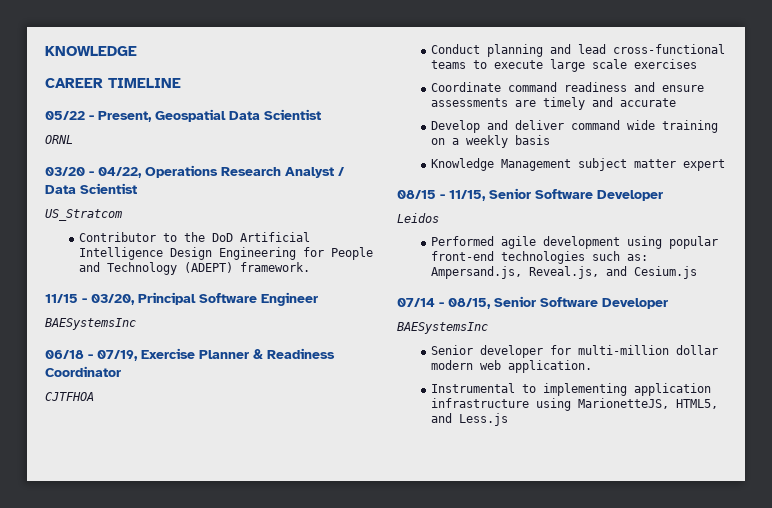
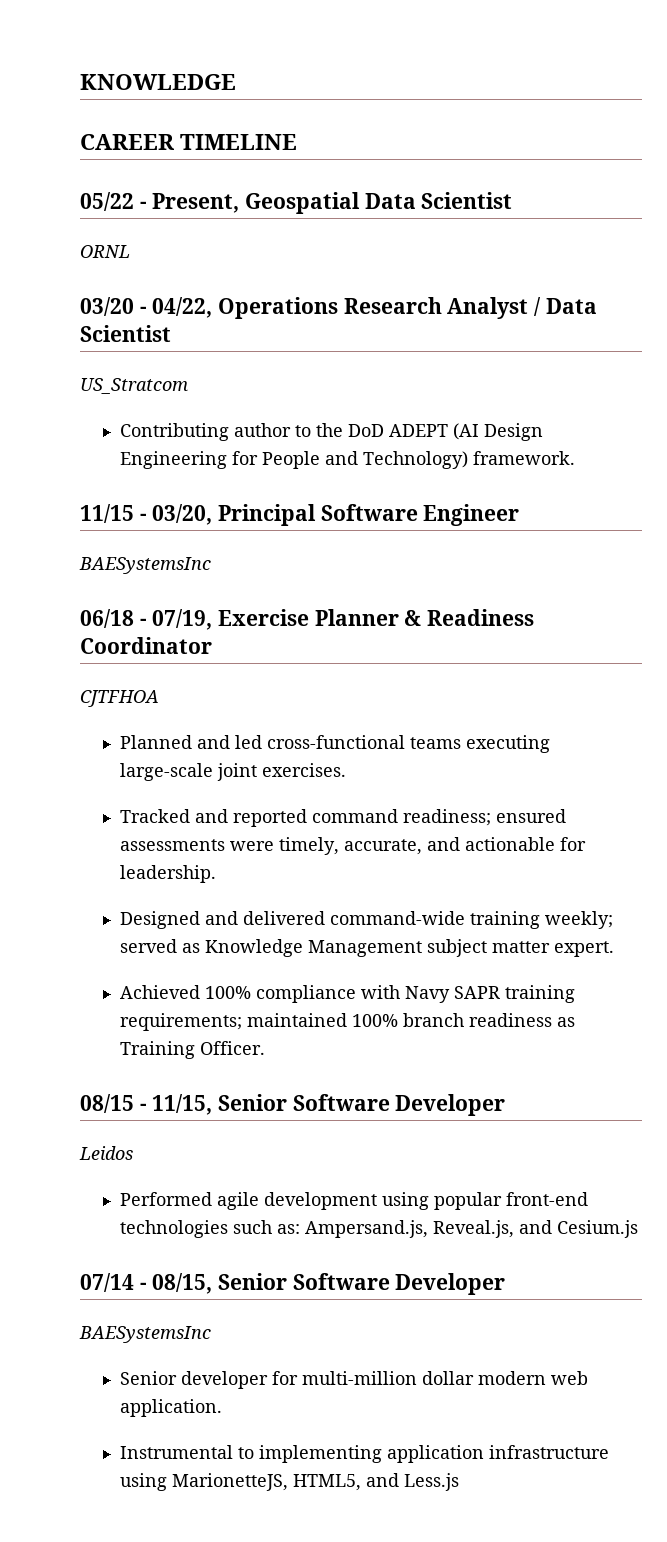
- Contributor to the DoD Artificial Intelligence Design Engineering for People and Technology (ADEPT) framework.
+ Contributing author to the DoD ADEPT (AI Design Engineering for People and Technology) framework.
- Conduct planning and lead cross-functional teams to execute large scale exercises
- Coordinate command readiness and ensure assessments are timely and accurate
- Develop and deliver command wide training on a weekly basis
- Knowledge Management subject matter expert
+ Planned and led cross-functional teams executing large-scale joint exercises.
+ Tracked and reported command readiness; ensured assessments were timely, accurate, and actionable for leadership.
+ Designed and delivered command-wide training weekly; served as Knowledge Management subject matter expert.
+ Achieved 100% compliance with Navy SAPR training requirements; maintained 100% branch readiness as Training Officer.

